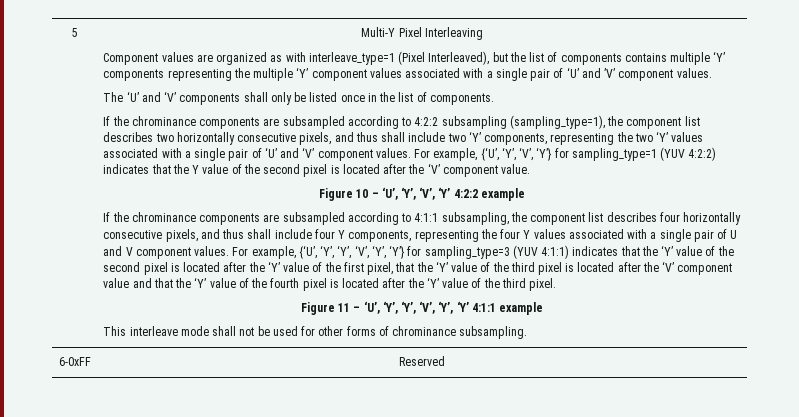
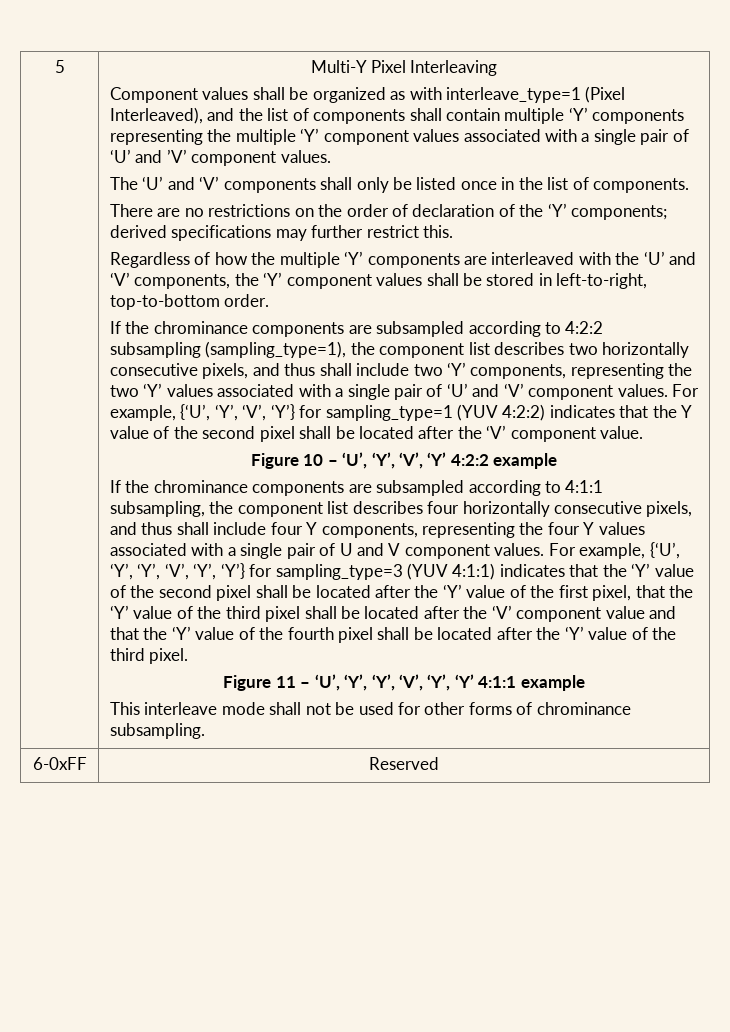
- Component values are organized as with interleave_type=1 (Pixel Interleaved), but the list of components contains multiple ‘Y’ components representing the multiple ‘Y’ component values associated with a single pair of ‘U’ and ’V’ component values.
+ Component values shall be organized as with interleave_type=1 (Pixel Interleaved), and the list of components shall contain multiple ‘Y’ components representing the multiple ‘Y’ component values associated with a single pair of ‘U’ and ’V’ component values.
+ There are no restrictions on the order of declaration of the ‘Y’ components; derived specifications may further restrict this.
+ Regardless of how the multiple ‘Y’ components are interleaved with the ‘U’ and ‘V’ components, the ‘Y’ component values shall be stored in left-to-right, top-to-bottom order.
- For example, {‘U’, ‘Y’, ‘V’, ‘Y’} for sampling_type=1 (YUV 4:2:2) indicates that the Y value of the second pixel is located after the ‘V’ component value.
+ For example, {‘U’, ‘Y’, ‘V’, ‘Y’} for sampling_type=1 (YUV 4:2:2) indicates that the Y value of the second pixel shall be located after the ‘V’ component value.
- For example, {‘U’, ‘Y’, ‘Y’, ‘V’, ‘Y’, ‘Y’} for sampling_type=3 (YUV 4:1:1) indicates that the ‘Y’ value of the second pixel is located after the ‘Y’ value of the first pixel, that the ‘Y’ value of the third pixel is located after the ‘V’ component value and that the ‘Y’ value of the fourth pixel is located after the ‘Y’ value of the third pixel.
+ For example, {‘U’, ‘Y’, ‘Y’, ‘V’, ‘Y’, ‘Y’} for sampling_type=3 (YUV 4:1:1) indicates that the ‘Y’ value of the second pixel shall be located after the ‘Y’ value of the first pixel, that the ‘Y’ value of the third pixel shall be located after the ‘V’ component value and that the ‘Y’ value of the fourth pixel shall be located after the ‘Y’ value of the third pixel.

